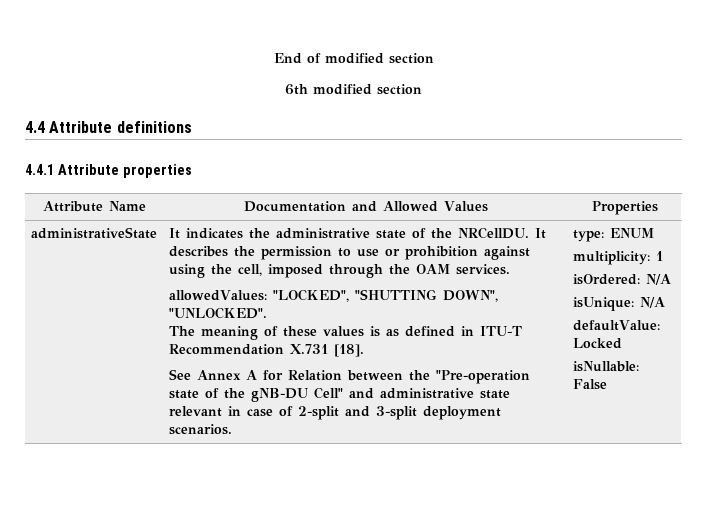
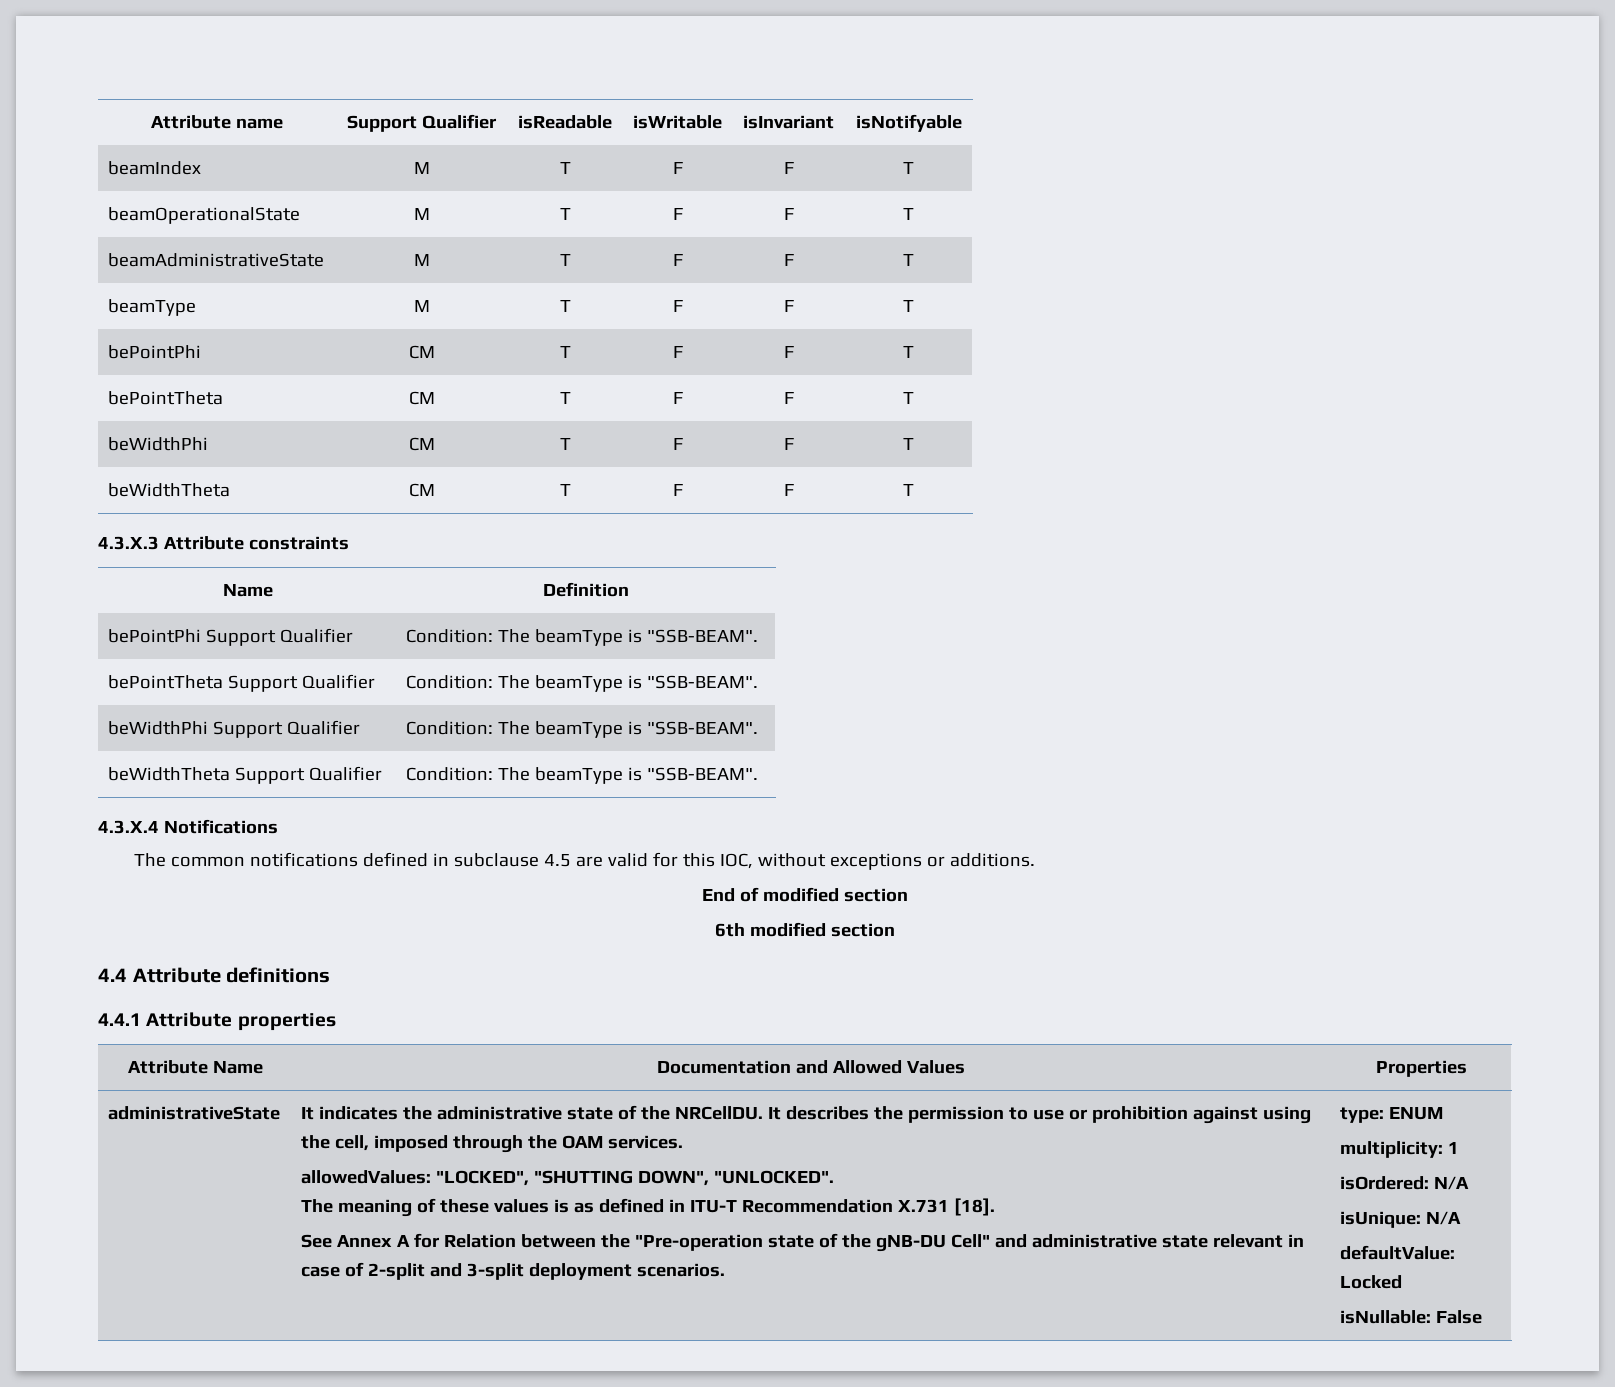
+ Attribute name | Support Qualifier | isReadable | isWritable | isInvariant | isNotifyable
+ beamIndex | M | T | F | F | T
+ beamOperationalState | M | T | F | F | T
+ beamAdministrativeState | M | T | F | F | T
+ beamType | M | T | F | F | T
+ bePointPhi | CM | T | F | F | T
+ bePointTheta | CM | T | F | F | T
+ beWidthPhi | CM | T | F | F | T
+ beWidthTheta | CM | T | F | F | T
+ 4.3.X.3 Attribute constraints
+ Name | Definition
+ bePointPhi Support Qualifier | Condition: The beamType is "SSB-BEAM".
+ bePointTheta Support Qualifier | Condition: The beamType is "SSB-BEAM".
+ beWidthPhi Support Qualifier | Condition: The beamType is "SSB-BEAM".
+ beWidthTheta Support Qualifier | Condition: The beamType is "SSB-BEAM".
+ 4.3.X.4 Notifications
+ The common notifications defined in subclause 4.5 are valid for this IOC, without exceptions or additions.

